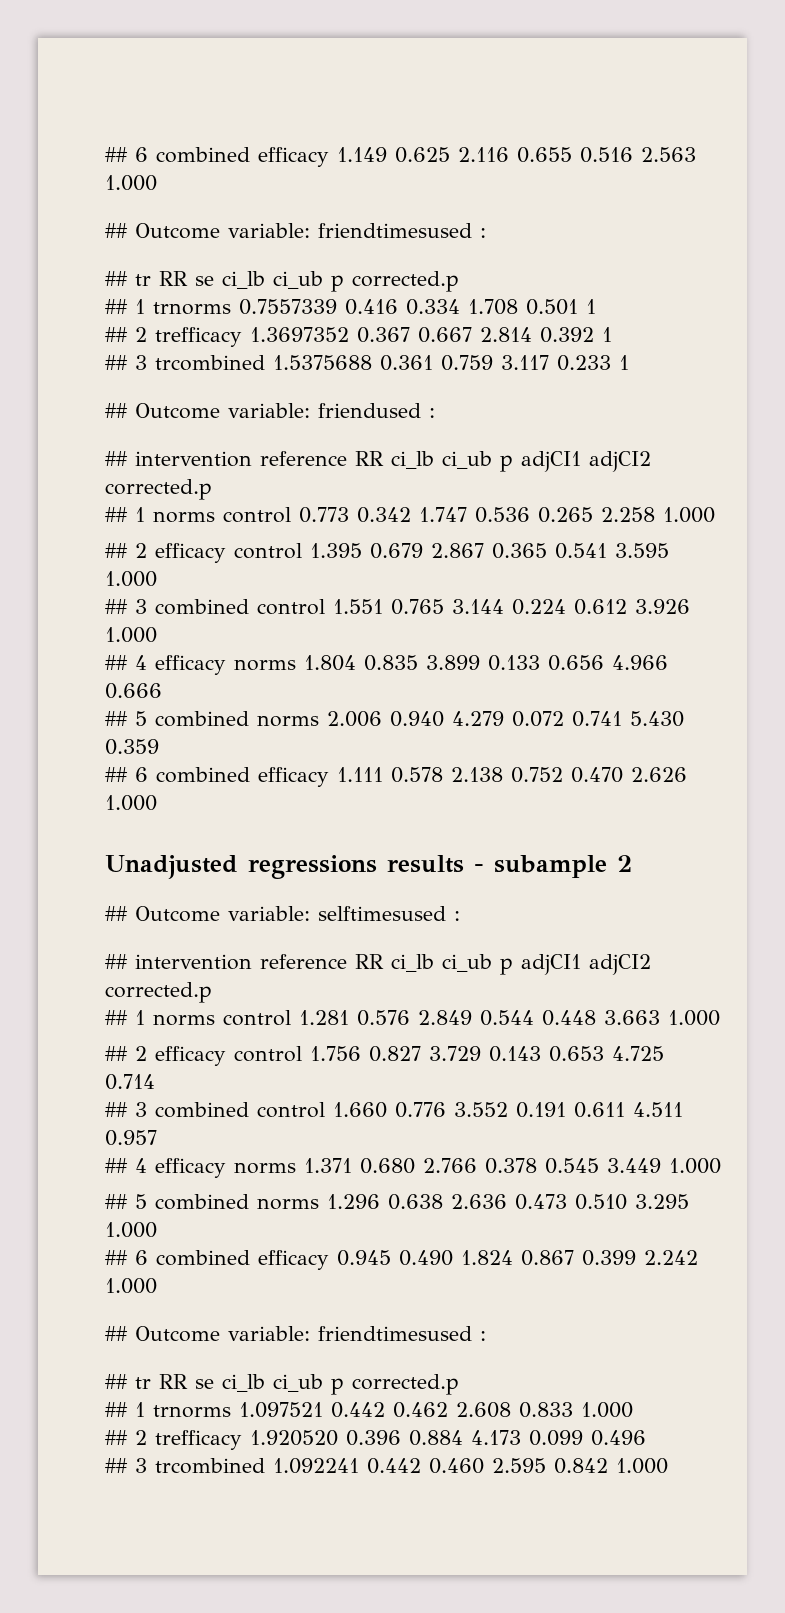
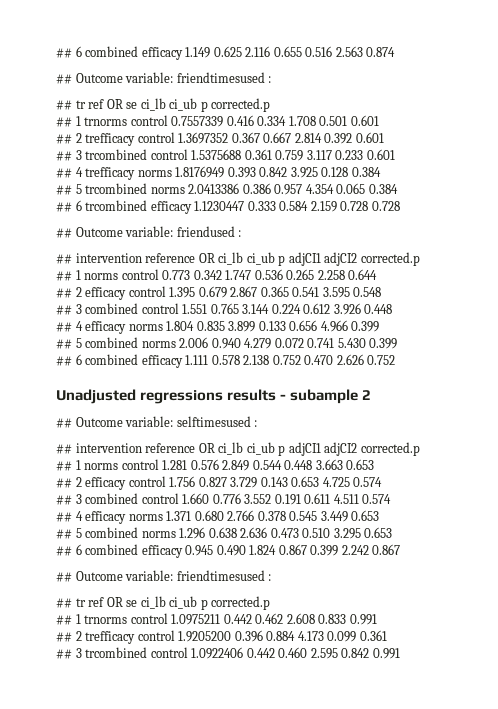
- ## 6 combined efficacy 1.149 0.625 2.116 0.655 0.516 2.563 1.000
+ ## 6 combined efficacy 1.149 0.625 2.116 0.655 0.516 2.563 0.874
  ## Outcome variable: friendtimesused :
- ## tr RR se ci_lb ci_ub p corrected.p
- ## 1 trnorms 0.7557339 0.416 0.334 1.708 0.501 1
- ## 2 trefficacy 1.3697352 0.367 0.667 2.814 0.392 1
- ## 3 trcombined 1.5375688 0.361 0.759 3.117 0.233 1
+ ## tr ref OR se ci_lb ci_ub p corrected.p
+ ## 1 trnorms control 0.7557339 0.416 0.334 1.708 0.501 0.601
+ ## 2 trefficacy control 1.3697352 0.367 0.667 2.814 0.392 0.601
+ ## 3 trcombined control 1.5375688 0.361 0.759 3.117 0.233 0.601
+ ## 4 trefficacy norms 1.8176949 0.393 0.842 3.925 0.128 0.384
+ ## 5 trcombined norms 2.0413386 0.386 0.957 4.354 0.065 0.384
+ ## 6 trcombined efficacy 1.1230447 0.333 0.584 2.159 0.728 0.728
  ## Outcome variable: friendused :
- ## intervention reference RR ci_lb ci_ub p adjCI1 adjCI2 corrected.p
+ ## intervention reference OR ci_lb ci_ub p adjCI1 adjCI2 corrected.p
- ## 1 norms control 0.773 0.342 1.747 0.536 0.265 2.258 1.000
+ ## 1 norms control 0.773 0.342 1.747 0.536 0.265 2.258 0.644
- ## 2 efficacy control 1.395 0.679 2.867 0.365 0.541 3.595 1.000
+ ## 2 efficacy control 1.395 0.679 2.867 0.365 0.541 3.595 0.548
- ## 3 combined control 1.551 0.765 3.144 0.224 0.612 3.926 1.000
+ ## 3 combined control 1.551 0.765 3.144 0.224 0.612 3.926 0.448
- ## 4 efficacy norms 1.804 0.835 3.899 0.133 0.656 4.966 0.666
+ ## 4 efficacy norms 1.804 0.835 3.899 0.133 0.656 4.966 0.399
- ## 5 combined norms 2.006 0.940 4.279 0.072 0.741 5.430 0.359
+ ## 5 combined norms 2.006 0.940 4.279 0.072 0.741 5.430 0.399
- ## 6 combined efficacy 1.111 0.578 2.138 0.752 0.470 2.626 1.000
+ ## 6 combined efficacy 1.111 0.578 2.138 0.752 0.470 2.626 0.752
  ## Outcome variable: selftimesused :
- ## intervention reference RR ci_lb ci_ub p adjCI1 adjCI2 corrected.p
+ ## intervention reference OR ci_lb ci_ub p adjCI1 adjCI2 corrected.p
- ## 1 norms control 1.281 0.576 2.849 0.544 0.448 3.663 1.000
+ ## 1 norms control 1.281 0.576 2.849 0.544 0.448 3.663 0.653
- ## 2 efficacy control 1.756 0.827 3.729 0.143 0.653 4.725 0.714
+ ## 2 efficacy control 1.756 0.827 3.729 0.143 0.653 4.725 0.574
- ## 3 combined control 1.660 0.776 3.552 0.191 0.611 4.511 0.957
+ ## 3 combined control 1.660 0.776 3.552 0.191 0.611 4.511 0.574
- ## 4 efficacy norms 1.371 0.680 2.766 0.378 0.545 3.449 1.000
+ ## 4 efficacy norms 1.371 0.680 2.766 0.378 0.545 3.449 0.653
- ## 5 combined norms 1.296 0.638 2.636 0.473 0.510 3.295 1.000
+ ## 5 combined norms 1.296 0.638 2.636 0.473 0.510 3.295 0.653
- ## 6 combined efficacy 0.945 0.490 1.824 0.867 0.399 2.242 1.000
+ ## 6 combined efficacy 0.945 0.490 1.824 0.867 0.399 2.242 0.867
  ## Outcome variable: friendtimesused :
- ## tr RR se ci_lb ci_ub p corrected.p
- ## 1 trnorms 1.097521 0.442 0.462 2.608 0.833 1.000
- ## 2 trefficacy 1.920520 0.396 0.884 4.173 0.099 0.496
- ## 3 trcombined 1.092241 0.442 0.460 2.595 0.842 1.000
+ ## tr ref OR se ci_lb ci_ub p corrected.p
+ ## 1 trnorms control 1.0975211 0.442 0.462 2.608 0.833 0.991
+ ## 2 trefficacy control 1.9205200 0.396 0.884 4.173 0.099 0.361
+ ## 3 trcombined control 1.0922406 0.442 0.460 2.595 0.842 0.991

